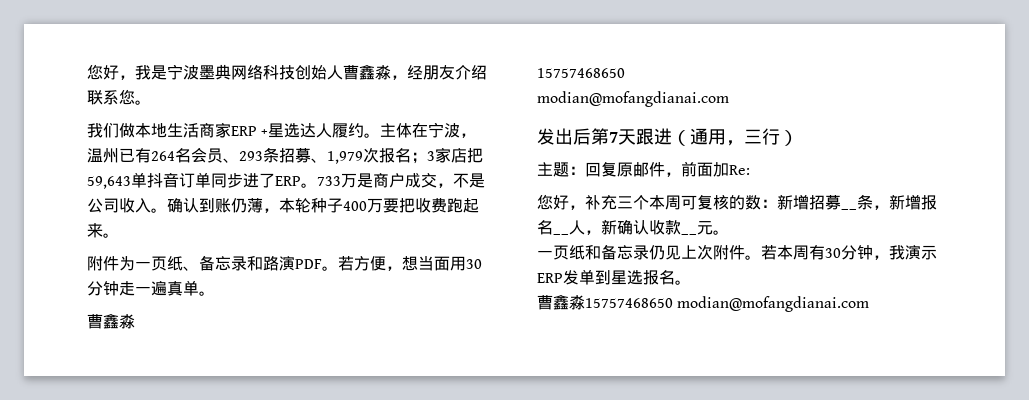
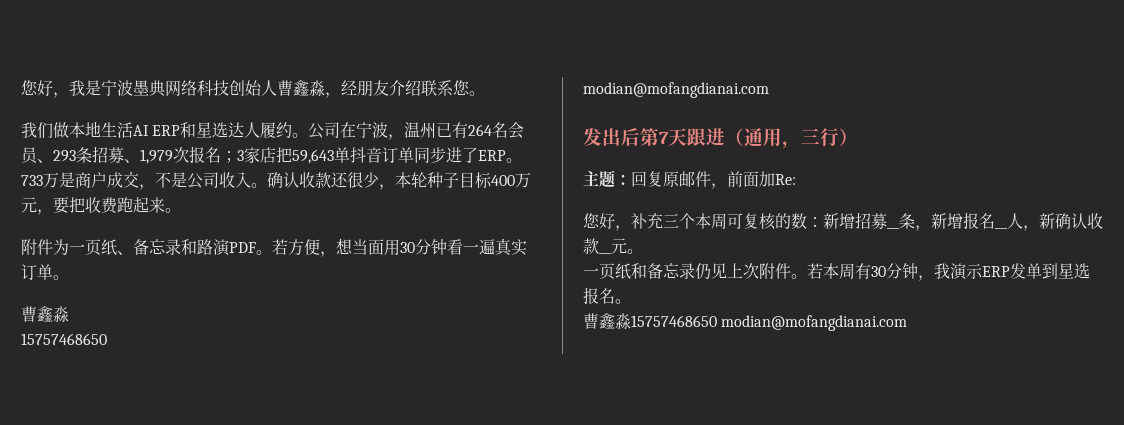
- 我们做本地生活商家ERP +星选达人履约。
+ 我们做本地生活AI ERP和星选达人履约。
- 主体在宁波，温州已有264名会员、293条招募、1,979次报名；3家店把59,643单抖音订单同步进了ERP。
+ 公司在宁波，温州已有264名会员、293条招募、1,979次报名；3家店把59,643单抖音订单同步进了ERP。
- 确认到账仍薄，本轮种子400万要把收费跑起来。
+ 确认收款还很少，本轮种子目标400万元，要把收费跑起来。
- 若方便，想当面用30分钟走一遍真单。
+ 若方便，想当面用30分钟看一遍真实订单。

